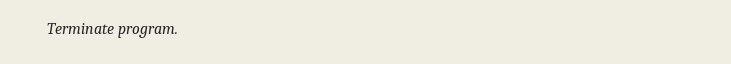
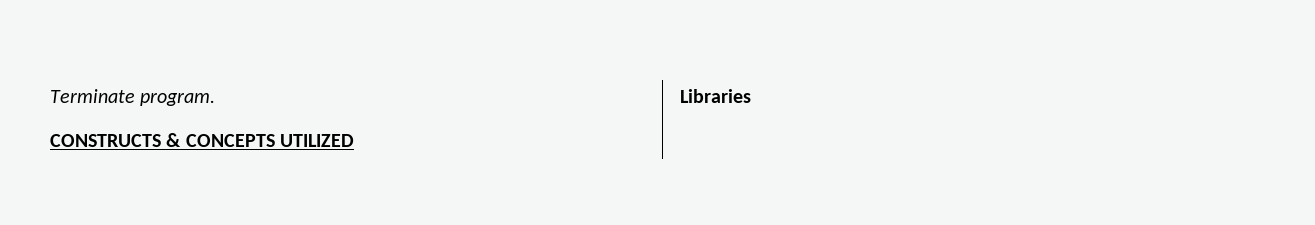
+ CONSTRUCTS & CONCEPTS UTILIZED
+ Libraries

